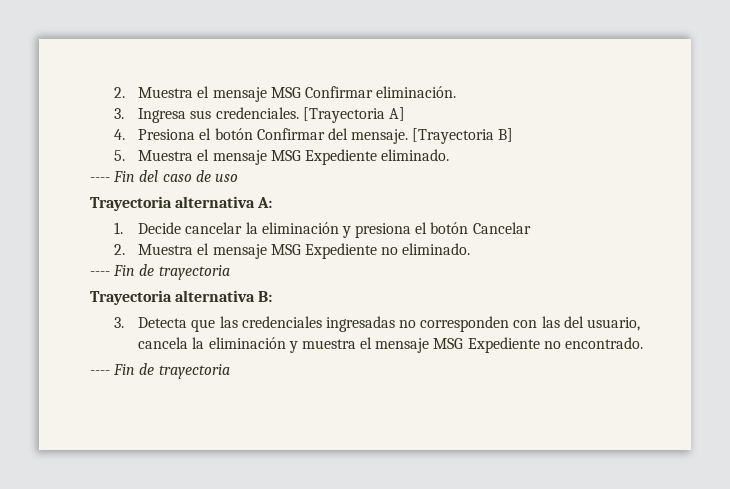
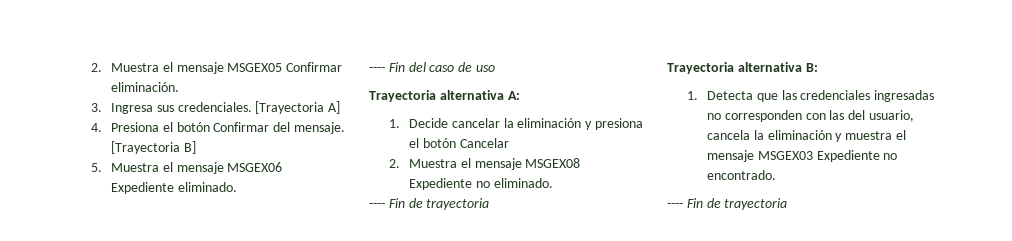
- 2. Muestra el mensaje MSG Confirmar eliminación.
+ 2. Muestra el mensaje MSGEX05 Confirmar eliminación.
- 5. Muestra el mensaje MSG Expediente eliminado.
+ 5. Muestra el mensaje MSGEX06 Expediente eliminado.
- 2. Muestra el mensaje MSG Expediente no eliminado.
+ 2. Muestra el mensaje MSGEX08 Expediente no eliminado.
- 3. Detecta que las credenciales ingresadas no corresponden con las del usuario, cancela la eliminación y muestra el mensaje MSG Expediente no encontrado.
+ 1. Detecta que las credenciales ingresadas no corresponden con las del usuario, cancela la eliminación y muestra el mensaje MSGEX03 Expediente no encontrado.

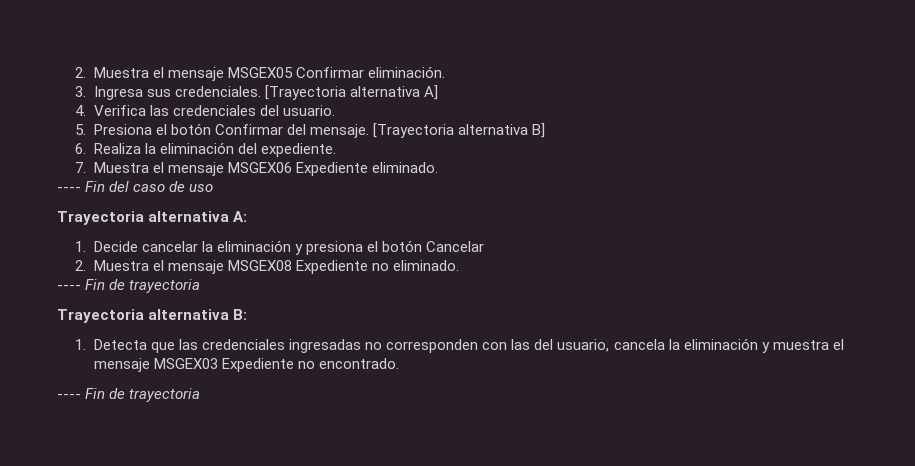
- [Trayectoria A]
+ [Trayectoria alternativa A]
- 4. Presiona el botón Confirmar del mensaje.
+ 4. Verifica las credenciales del usuario.
+ 5. Presiona el botón Confirmar del mensaje.
- [Trayectoria B]
+ [Trayectoria alternativa B]
- 5. Muestra el mensaje MSGEX06 Expediente eliminado.
+ 6. Realiza la eliminación del expediente.
+ 7. Muestra el mensaje MSGEX06 Expediente eliminado.

